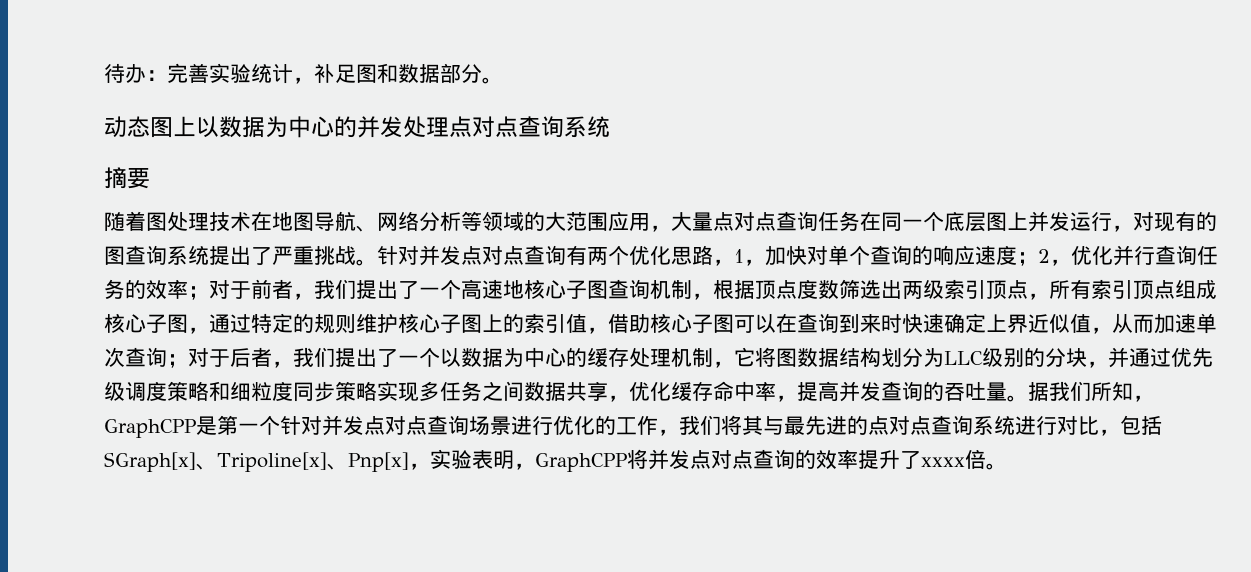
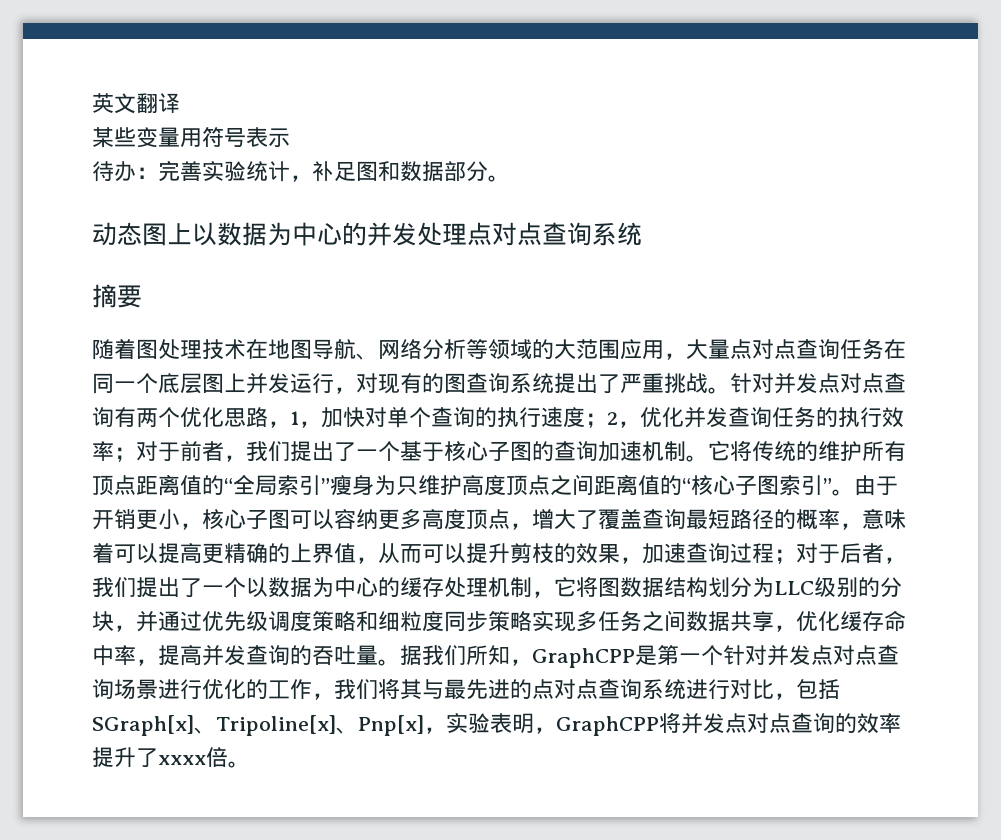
+ 英文翻译
+ 某些变量用符号表示
- 针对并发点对点查询有两个优化思路，1，加快对单个查询的响应速度；
+ 针对并发点对点查询有两个优化思路，1，加快对单个查询的执行速度；
- 2，优化并行查询任务的效率；
+ 2，优化并发查询任务的执行效率；
- 对于前者，我们提出了一个高速地核心子图查询机制，根据顶点度数筛选出两级索引顶点，所有索引顶点组成核心子图，通过特定的规则维护核心子图上的索引值，借助核心子图可以在查询到来时快速确定上界近似值，从而加速单次查询；
+ 对于前者，我们提出了一个基于核心子图的查询加速机制。它将传统的维护所有顶点距离值的“全局索引”瘦身为只维护高度顶点之间距离值的“核心子图索引”。由于开销更小，核心子图可以容纳更多高度顶点，增大了覆盖查询最短路径的概率，意味着可以提高更精确的上界值，从而可以提升剪枝的效果，加速查询过程；

